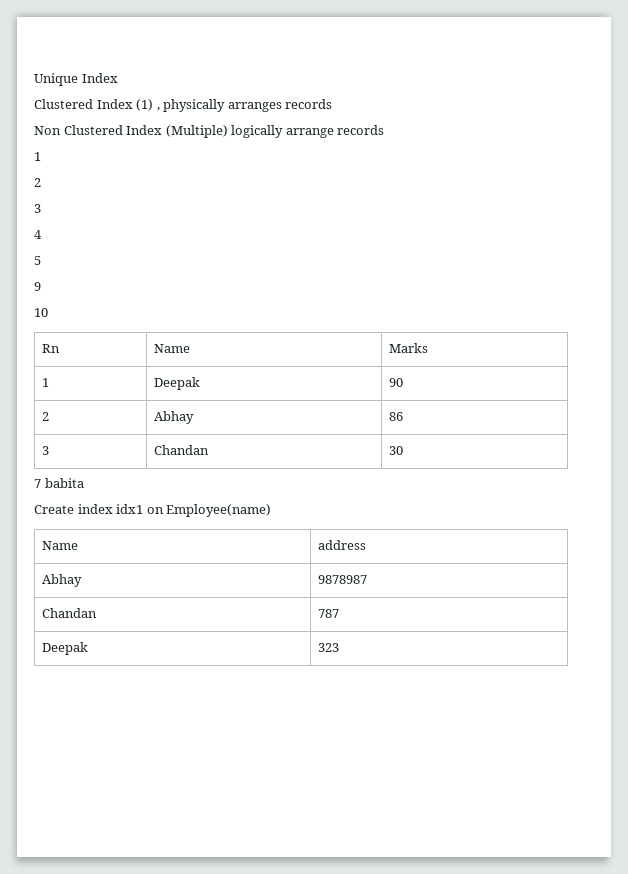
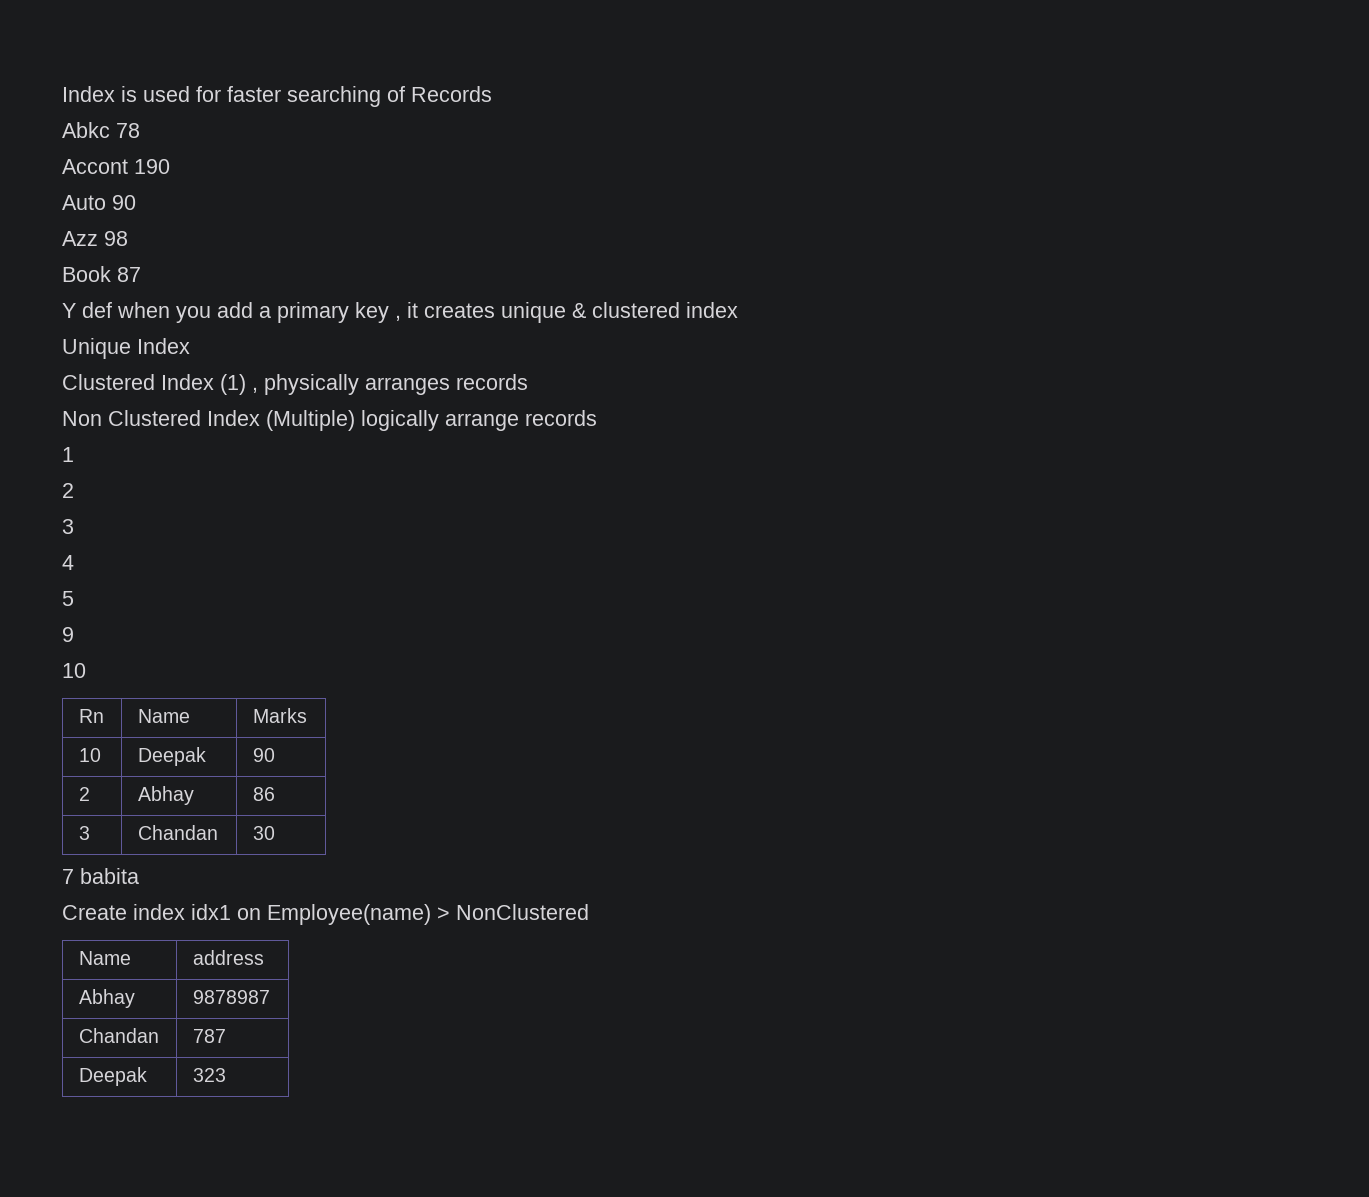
+ Index is used for faster searching of Records
+ Abkc 78
+ Accont 190
+ Auto 90
+ Azz 98
+ Book 87
+ Y def when you add a primary key , it creates unique & clustered index
- 1 | Deepak | 90
+ 10 | Deepak | 90
- Create index idx1 on Employee(name)
+ Create index idx1 on Employee(name) > NonClustered

